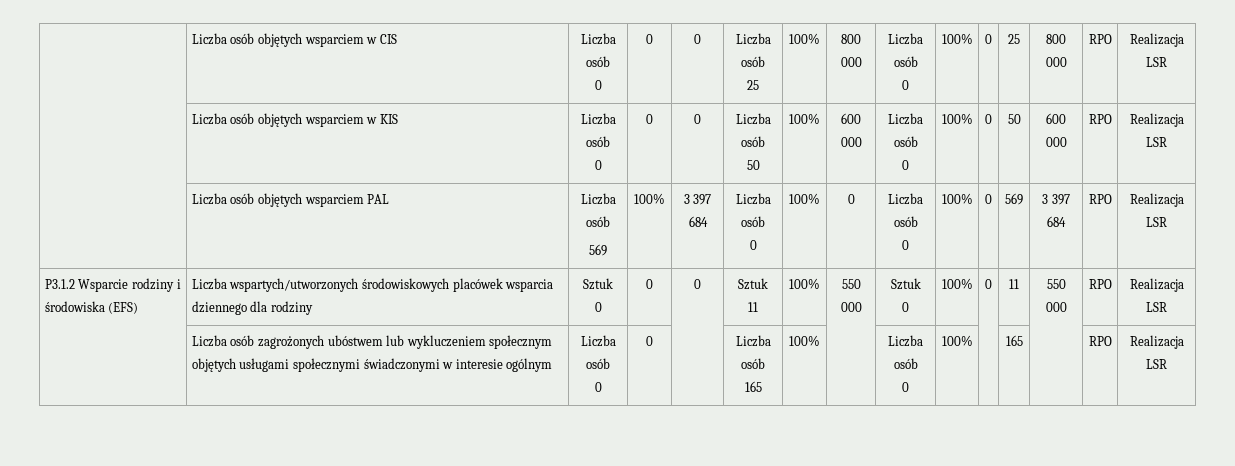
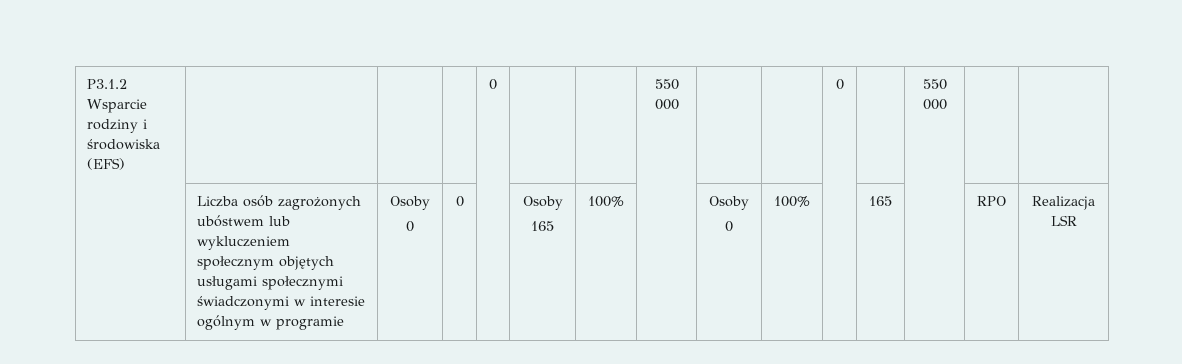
- | Liczba osób objętych wsparciem w CIS | Liczba osób
- 0 | 0 | 0 | Liczba osób
- 25 | 100% | 800 000 | Liczba osób
- 0 | 100% | 0 | 25 | 800 000 | RPO | Realizacja LSR
- | Liczba osób objętych wsparciem w KIS | Liczba osób
- 0 | 0 | 0 | Liczba osób
- 50 | 100% | 600 000 | Liczba osób
- 0 | 100% | 0 | 50 | 600 000 | RPO | Realizacja LSR
- | Liczba osób objętych wsparciem PAL | Liczba osób
- 569 | 100% | 3 397 684 | Liczba osób
- 0 | 100% | 0 | Liczba osób
- 0 | 100% | 0 | 569 | 3 397 684 | RPO | Realizacja LSR
- P3.1.2 Wsparcie rodziny i środowiska (EFS) | Liczba wspartych/utworzonych środowiskowych placówek wsparcia dziennego dla rodziny | Sztuk
- 0 | 0 | 0 | Sztuk
- 11 | 100% | 550 000 | Sztuk
- 0 | 100% | 0 | 11 | 550 000 | RPO | Realizacja LSR
+ P3.1.2 Wsparcie rodziny i środowiska (EFS) | | | | 0 | | | 550 000 | | | 0 | | 550 000 | |
- | Liczba osób zagrożonych ubóstwem lub wykluczeniem społecznym objętych usługami społecznymi świadczonymi w interesie ogólnym | Liczba osób
- 0 | 0 | | Liczba osób
- 165 | 100% | | Liczba osób
+ | Liczba osób zagrożonych ubóstwem lub wykluczeniem społecznym objętych usługami społecznymi świadczonymi w interesie ogólnym w programie | Osoby
+ 0 | 0 | | Osoby
+ 165 | 100% | | Osoby

